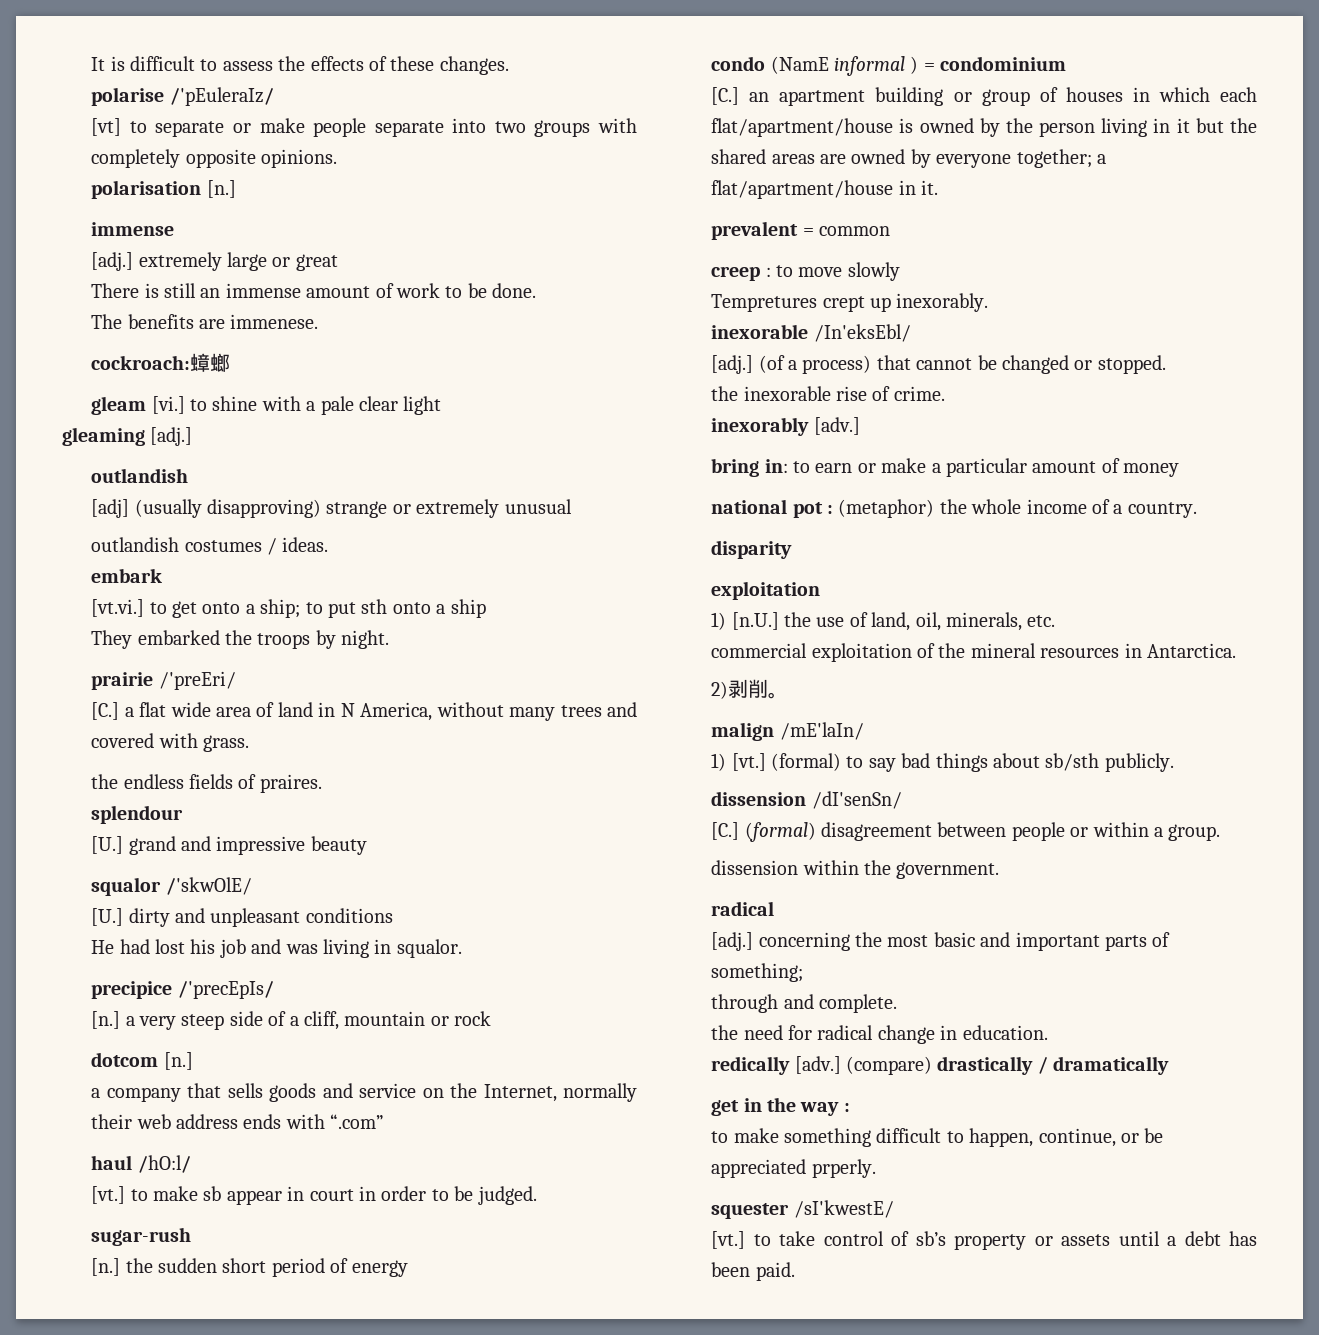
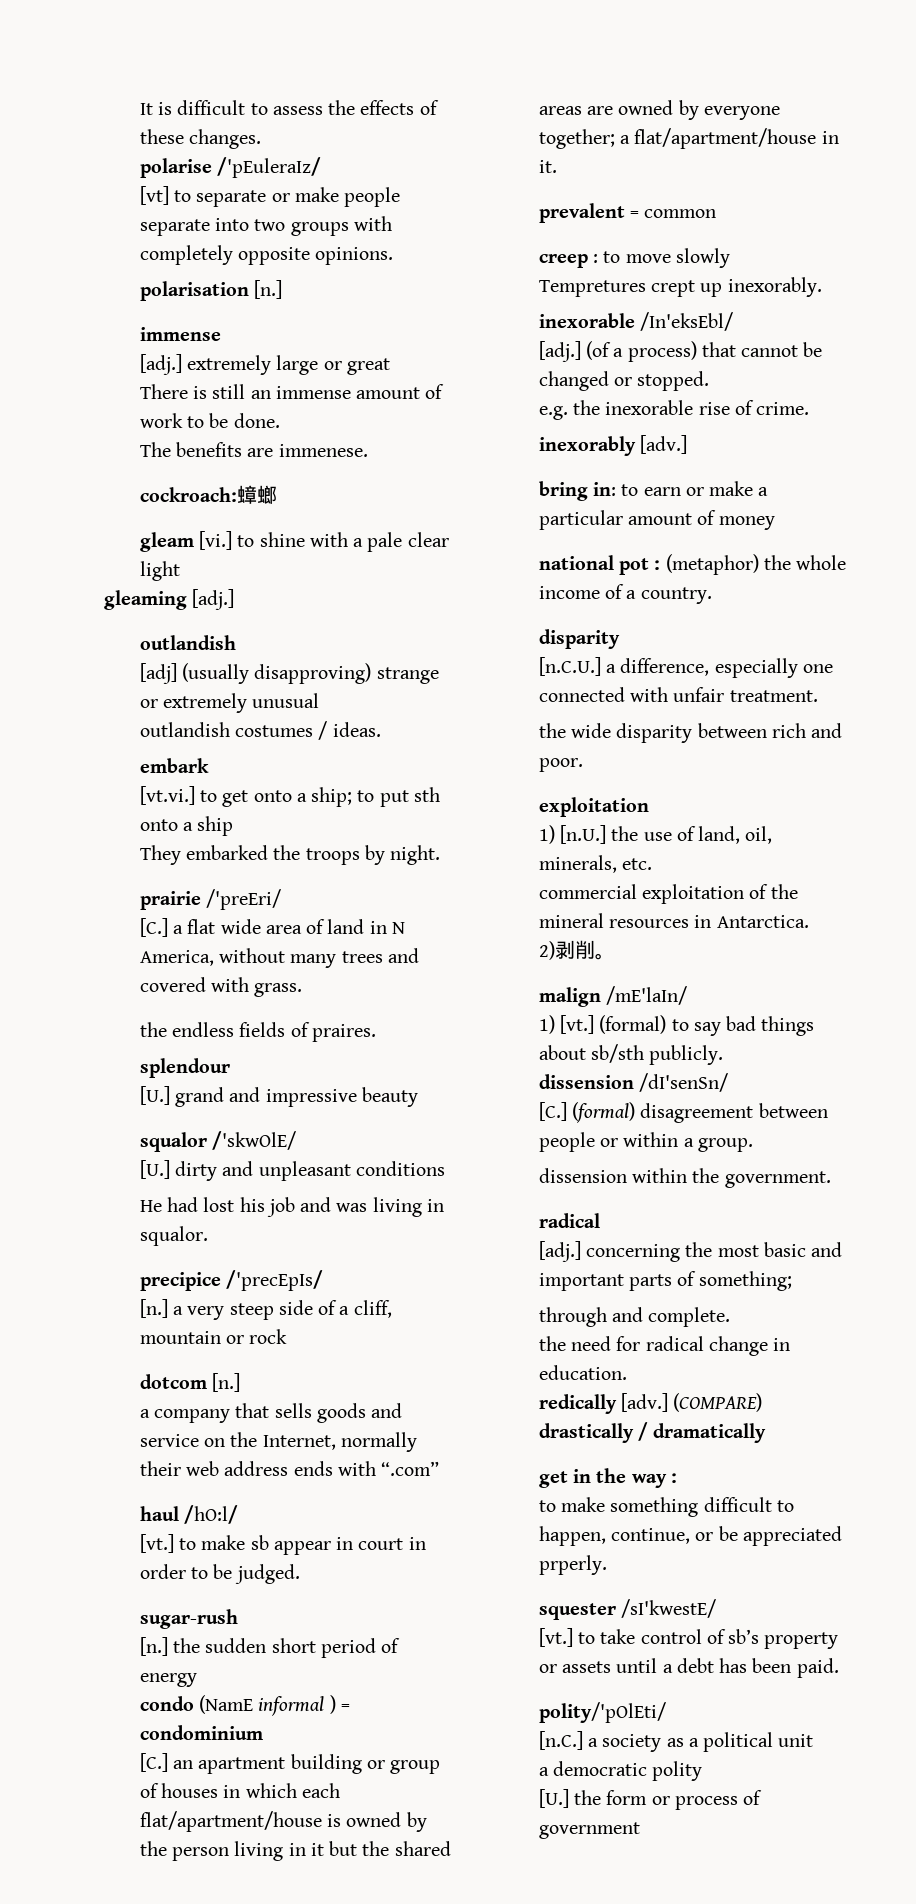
- the inexorable rise of crime.
+ e.g. the inexorable rise of crime.
+ [n.C.U.] a difference, especially one connected with unfair treatment.
+ the wide disparity between rich and poor.
- (compare) drastically / dramatically
+ (COMPARE) drastically / dramatically
+ polity/'pOlEti/
+ [n.C.] a society as a political unit
+ a democratic polity
+ [U.] the form or process of government

